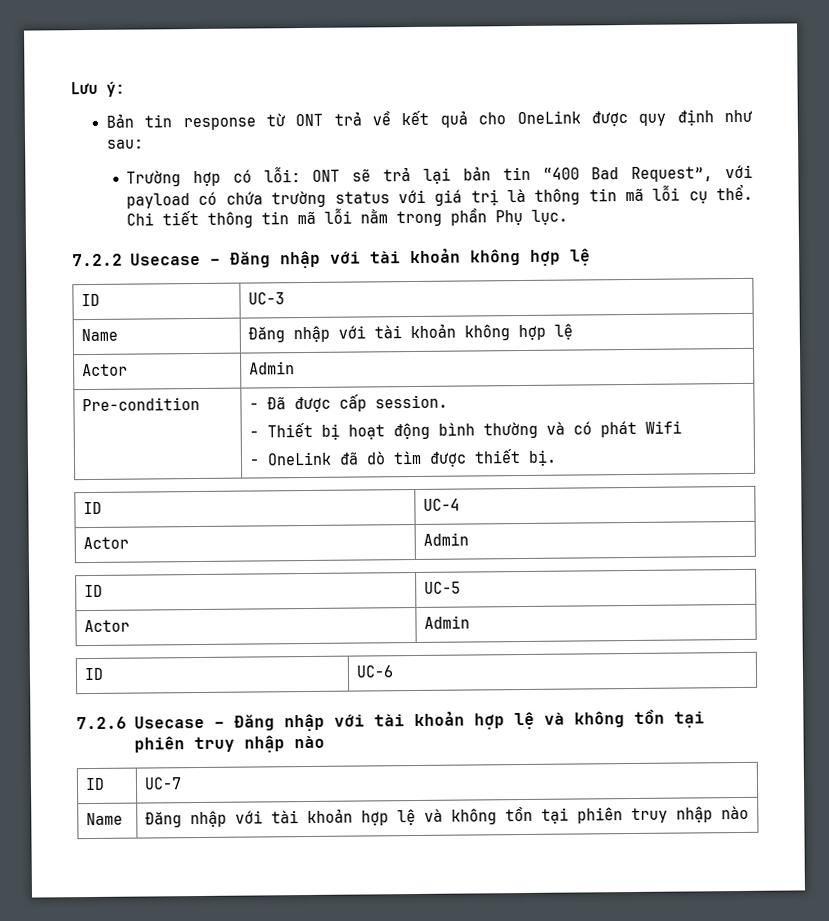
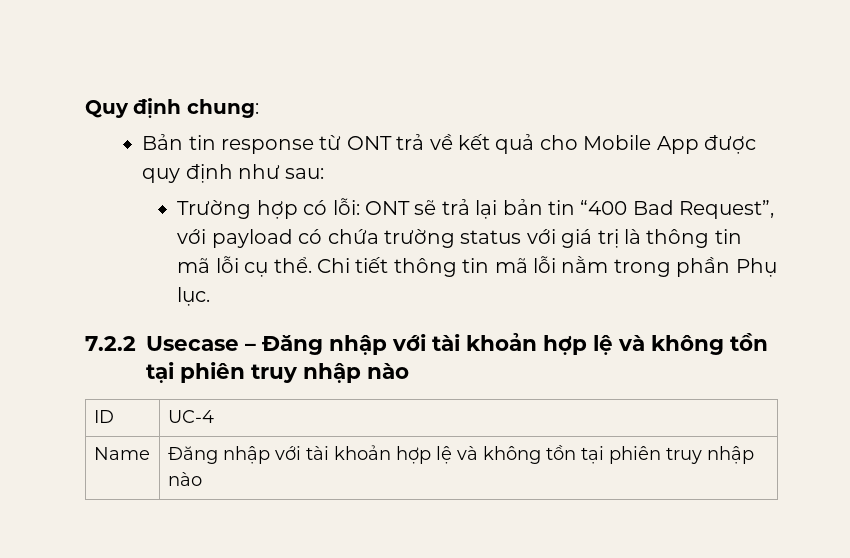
- Lưu ý:
+ Quy định chung:
- Bản tin response từ ONT trả về kết quả cho OneLink được quy định như sau:
+ Bản tin response từ ONT trả về kết quả cho Mobile App được quy định như sau:
- 7.2.2 Usecase – Đăng nhập với tài khoản không hợp lệ
- ID | UC-3
- Name | Đăng nhập với tài khoản không hợp lệ
- Actor | Admin
- Pre-condition | - Đã được cấp session.
- - Thiết bị hoạt động bình thường và có phát Wifi
- - OneLink đã dò tìm được thiết bị.
- ID | UC-4
- Actor | Admin
- ID | UC-5
- Actor | Admin
- ID | UC-6
- 7.2.6 Usecase – Đăng nhập với tài khoản hợp lệ và không tồn tại phiên truy nhập nào
+ 7.2.2 Usecase – Đăng nhập với tài khoản hợp lệ và không tồn tại phiên truy nhập nào
- ID | UC-7
+ ID | UC-4

